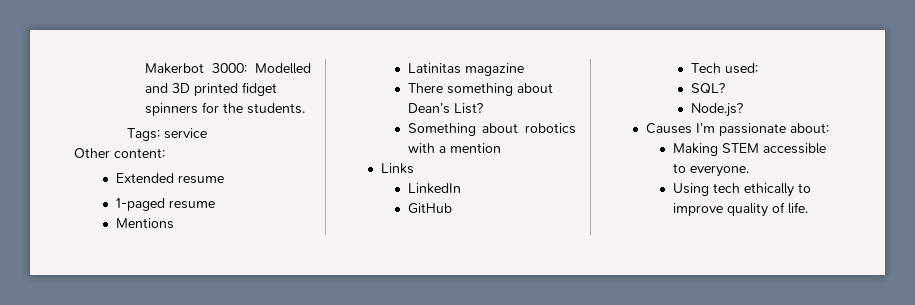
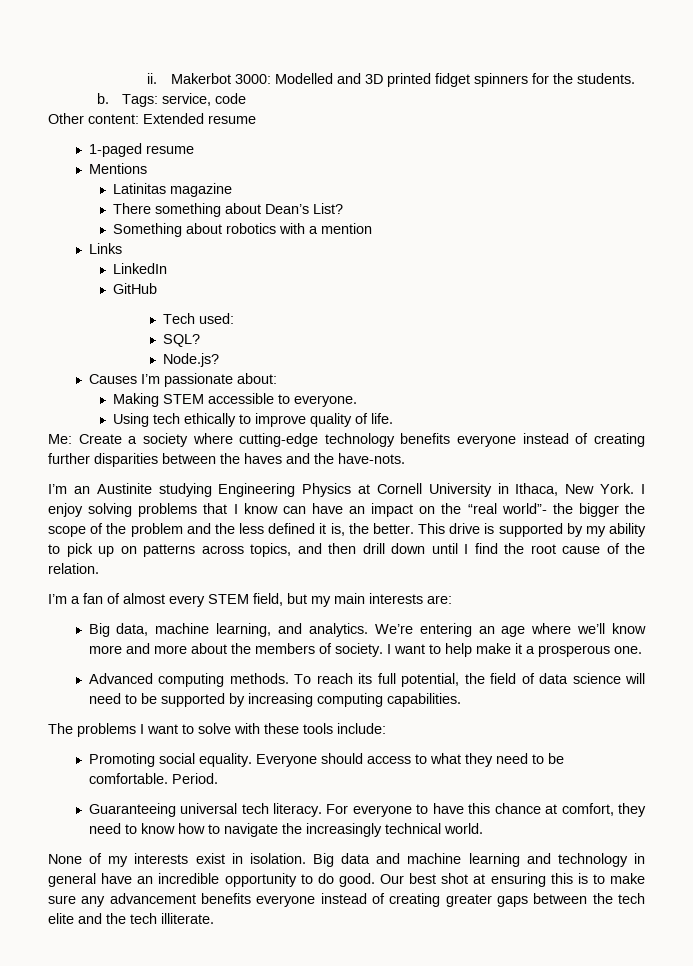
+ ii.
- Tags: service
+ b. Tags: service, code
- Other content:
- Extended resume
+ Other content: Extended resume
+ Me: Create a society where cutting-edge technology benefits everyone instead of creating further disparities between the haves and the have-nots.
+ I’m an Austinite studying Engineering Physics at Cornell University in Ithaca, New York. I enjoy solving problems that I know can have an impact on the “real world”- the bigger the scope of the problem and the less defined it is, the better. This drive is supported by my ability to pick up on patterns across topics, and then drill down until I find the root cause of the relation.
+ I’m a fan of almost every STEM field, but my main interests are:
+ Big data, machine learning, and analytics. We’re entering an age where we’ll know more and more about the members of society. I want to help make it a prosperous one.
+ Advanced computing methods. To reach its full potential, the field of data science will need to be supported by increasing computing capabilities.
+ The problems I want to solve with these tools include:
+ Promoting social equality. Everyone should access to what they need to be comfortable. Period.
+ Guaranteeing universal tech literacy. For everyone to have this chance at comfort, they need to know how to navigate the increasingly technical world.
+ None of my interests exist in isolation. Big data and machine learning and technology in general have an incredible opportunity to do good. Our best shot at ensuring this is to make sure any advancement benefits everyone instead of creating greater gaps between the tech elite and the tech illiterate.

